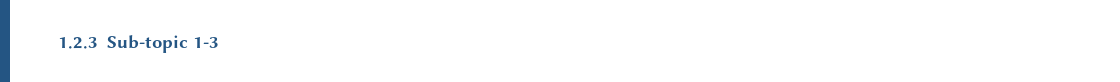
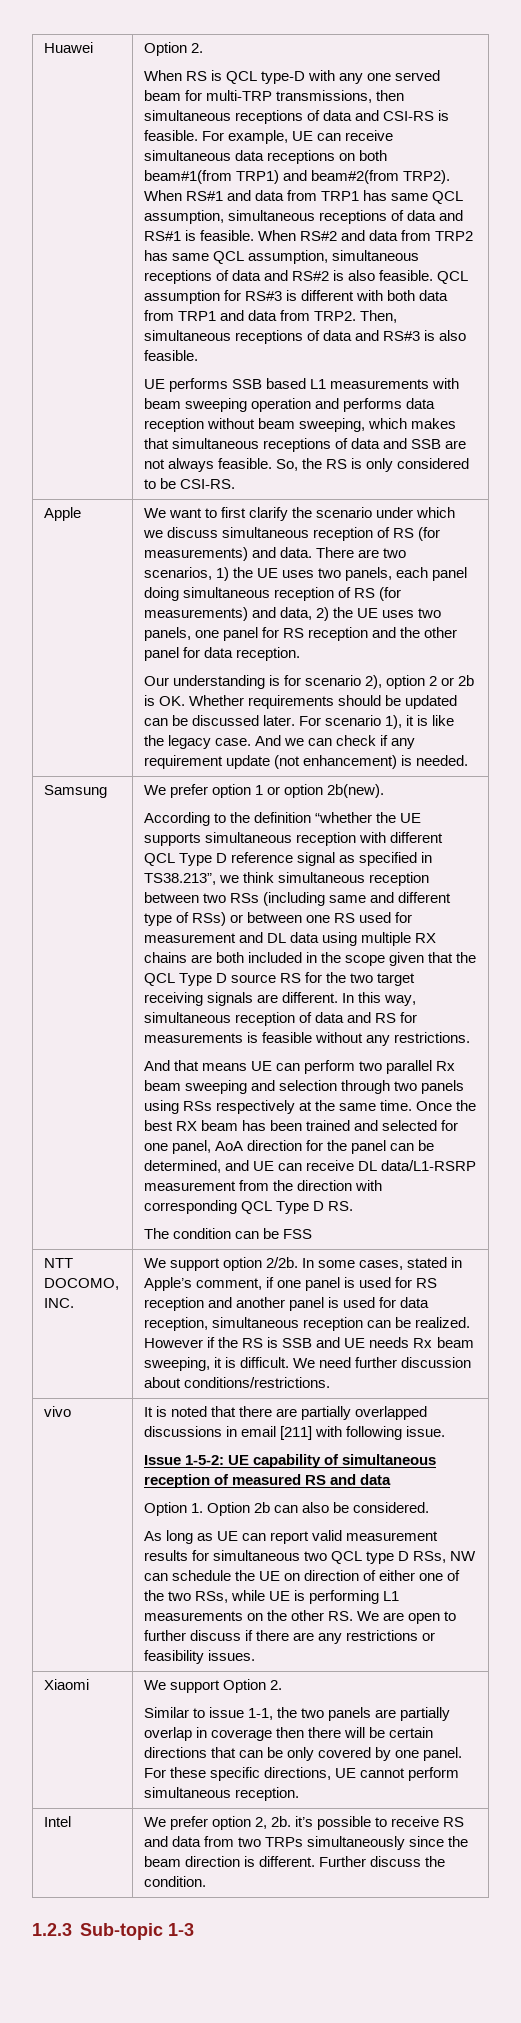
+ Huawei | Option 2.
+ When RS is QCL type-D with any one served beam for multi-TRP transmissions, then simultaneous receptions of data and CSI-RS is feasible. For example, UE can receive simultaneous data receptions on both beam#1(from TRP1) and beam#2(from TRP2). When RS#1 and data from TRP1 has same QCL assumption, simultaneous receptions of data and RS#1 is feasible. When RS#2 and data from TRP2 has same QCL assumption, simultaneous receptions of data and RS#2 is also feasible. QCL assumption for RS#3 is different with both data from TRP1 and data from TRP2. Then, simultaneous receptions of data and RS#3 is also feasible.
+ UE performs SSB based L1 measurements with beam sweeping operation and performs data reception without beam sweeping, which makes that simultaneous receptions of data and SSB are not always feasible. So, the RS is only considered to be CSI-RS.
+ Apple | We want to first clarify the scenario under which we discuss simultaneous reception of RS (for measurements) and data. There are two scenarios, 1) the UE uses two panels, each panel doing simultaneous reception of RS (for measurements) and data, 2) the UE uses two panels, one panel for RS reception and the other panel for data reception.
+ Our understanding is for scenario 2), option 2 or 2b is OK. Whether requirements should be updated can be discussed later. For scenario 1), it is like the legacy case. And we can check if any requirement update (not enhancement) is needed.
+ Samsung | We prefer option 1 or option 2b(new).
+ According to the definition “whether the UE supports simultaneous reception with different QCL Type D reference signal as specified in TS38.213”, we think simultaneous reception between two RSs (including same and different type of RSs) or between one RS used for measurement and DL data using multiple RX chains are both included in the scope given that the QCL Type D source RS for the two target receiving signals are different. In this way, simultaneous reception of data and RS for measurements is feasible without any restrictions.
+ And that means UE can perform two parallel Rx beam sweeping and selection through two panels using RSs respectively at the same time. Once the best RX beam has been trained and selected for one panel, AoA direction for the panel can be determined, and UE can receive DL data/L1-RSRP measurement from the direction with corresponding QCL Type D RS.
+ The condition can be FSS
+ NTT DOCOMO, INC. | We support option 2/2b. In some cases, stated in Apple’s comment, if one panel is used for RS reception and another panel is used for data reception, simultaneous reception can be realized. However if the RS is SSB and UE needs Rx beam sweeping, it is difficult. We need further discussion about conditions/restrictions.
+ vivo | It is noted that there are partially overlapped discussions in email [211] with following issue.
+ Issue 1-5-2: UE capability of simultaneous reception of measured RS and data
+ Option 1. Option 2b can also be considered.
+ As long as UE can report valid measurement results for simultaneous two QCL type D RSs, NW can schedule the UE on direction of either one of the two RSs, while UE is performing L1 measurements on the other RS. We are open to further discuss if there are any restrictions or feasibility issues.
+ Xiaomi | We support Option 2.
+ Similar to issue 1-1, the two panels are partially overlap in coverage then there will be certain directions that can be only covered by one panel. For these specific directions, UE cannot perform simultaneous reception.
+ Intel | We prefer option 2, 2b. it’s possible to receive RS and data from two TRPs simultaneously since the beam direction is different. Further discuss the condition.

